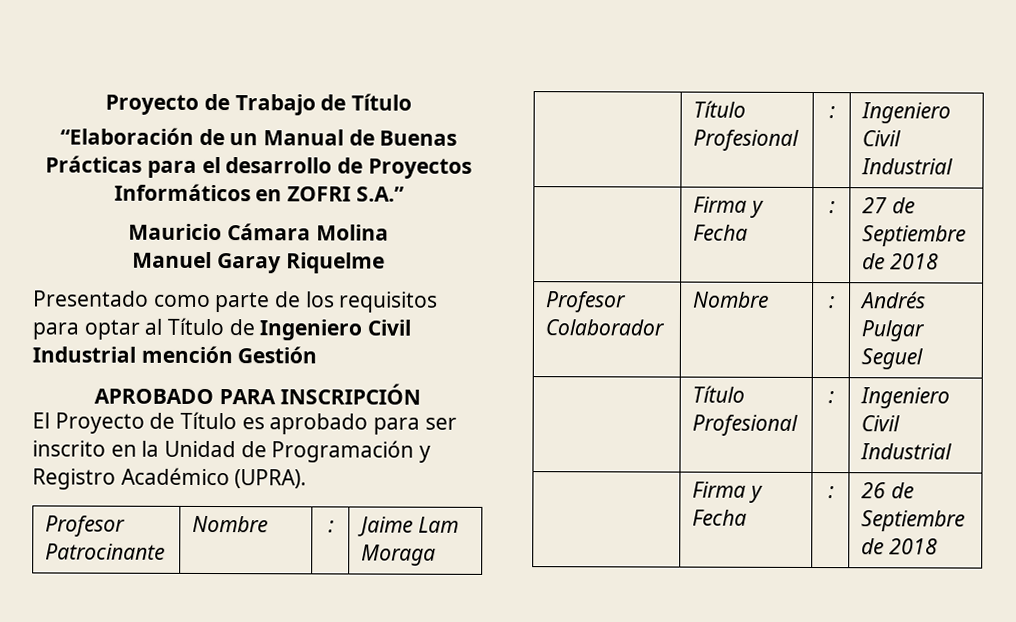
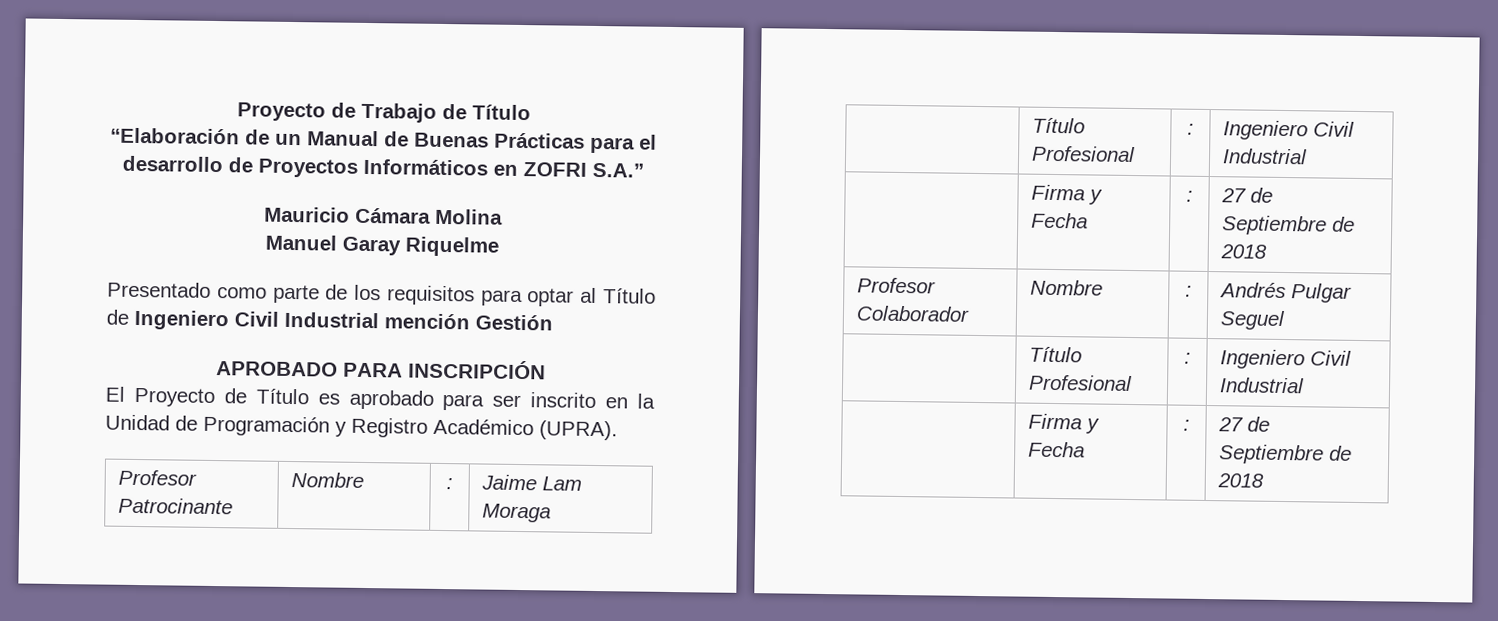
  Profesor Colaborador | Nombre | : | Andrés Pulgar Seguel
  | Título Profesional | : | Ingeniero Civil Industrial
- | Firma y Fecha | : | 26 de Septiembre de 2018
+ | Firma y Fecha | : | 27 de Septiembre de 2018

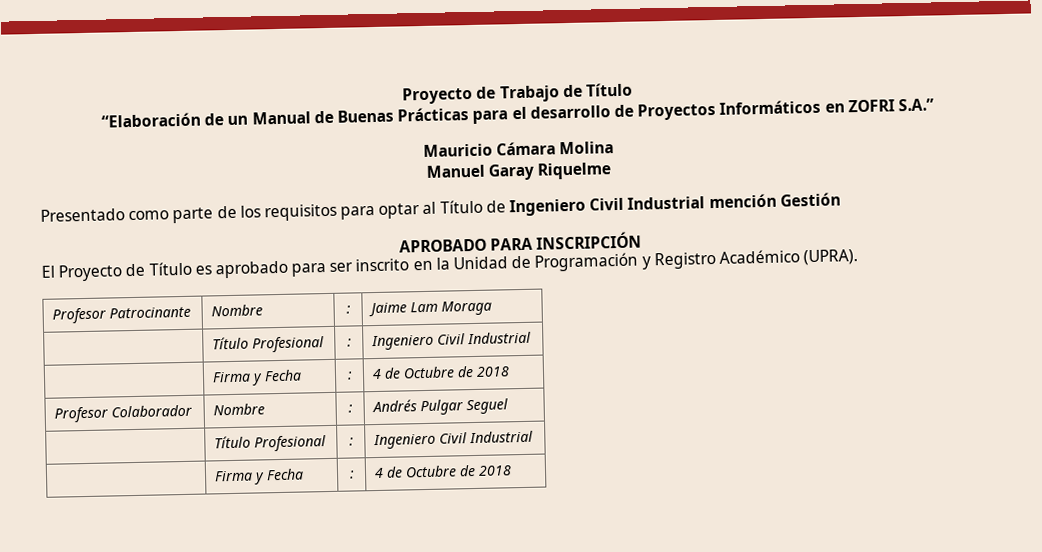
  Profesor Patrocinante | Nombre | : | Jaime Lam Moraga
  | Título Profesional | : | Ingeniero Civil Industrial
- | Firma y Fecha | : | 27 de Septiembre de 2018
+ | Firma y Fecha | : | 4 de Octubre de 2018
  Profesor Colaborador | Nombre | : | Andrés Pulgar Seguel
  | Título Profesional | : | Ingeniero Civil Industrial
- | Firma y Fecha | : | 27 de Septiembre de 2018
+ | Firma y Fecha | : | 4 de Octubre de 2018

